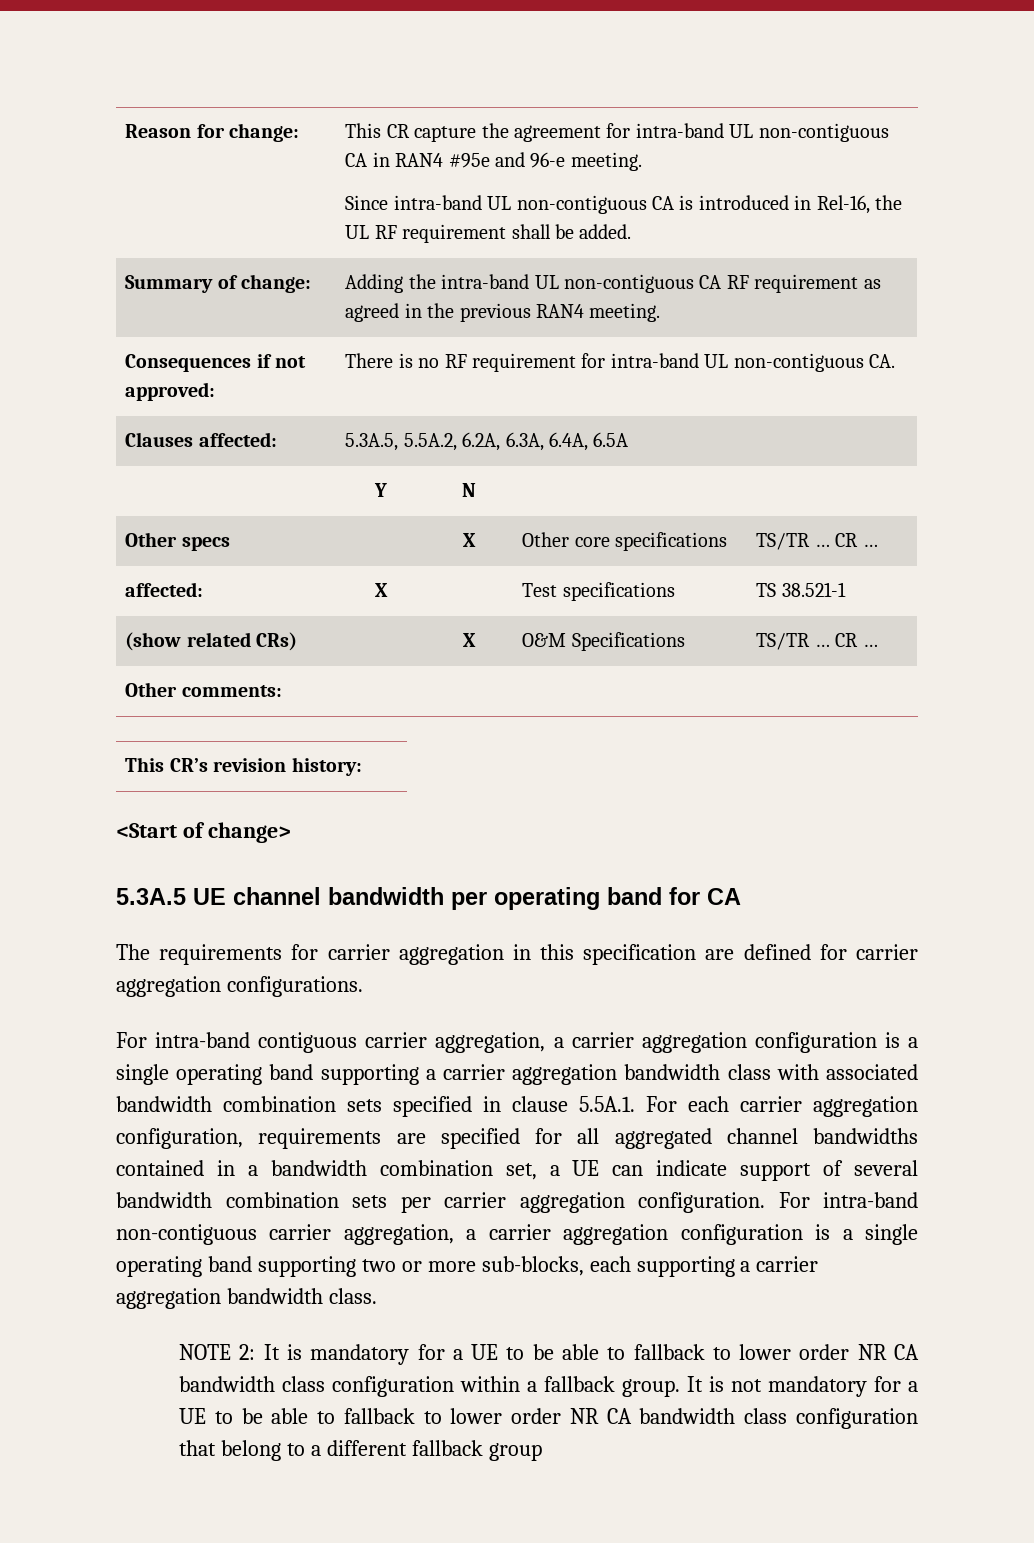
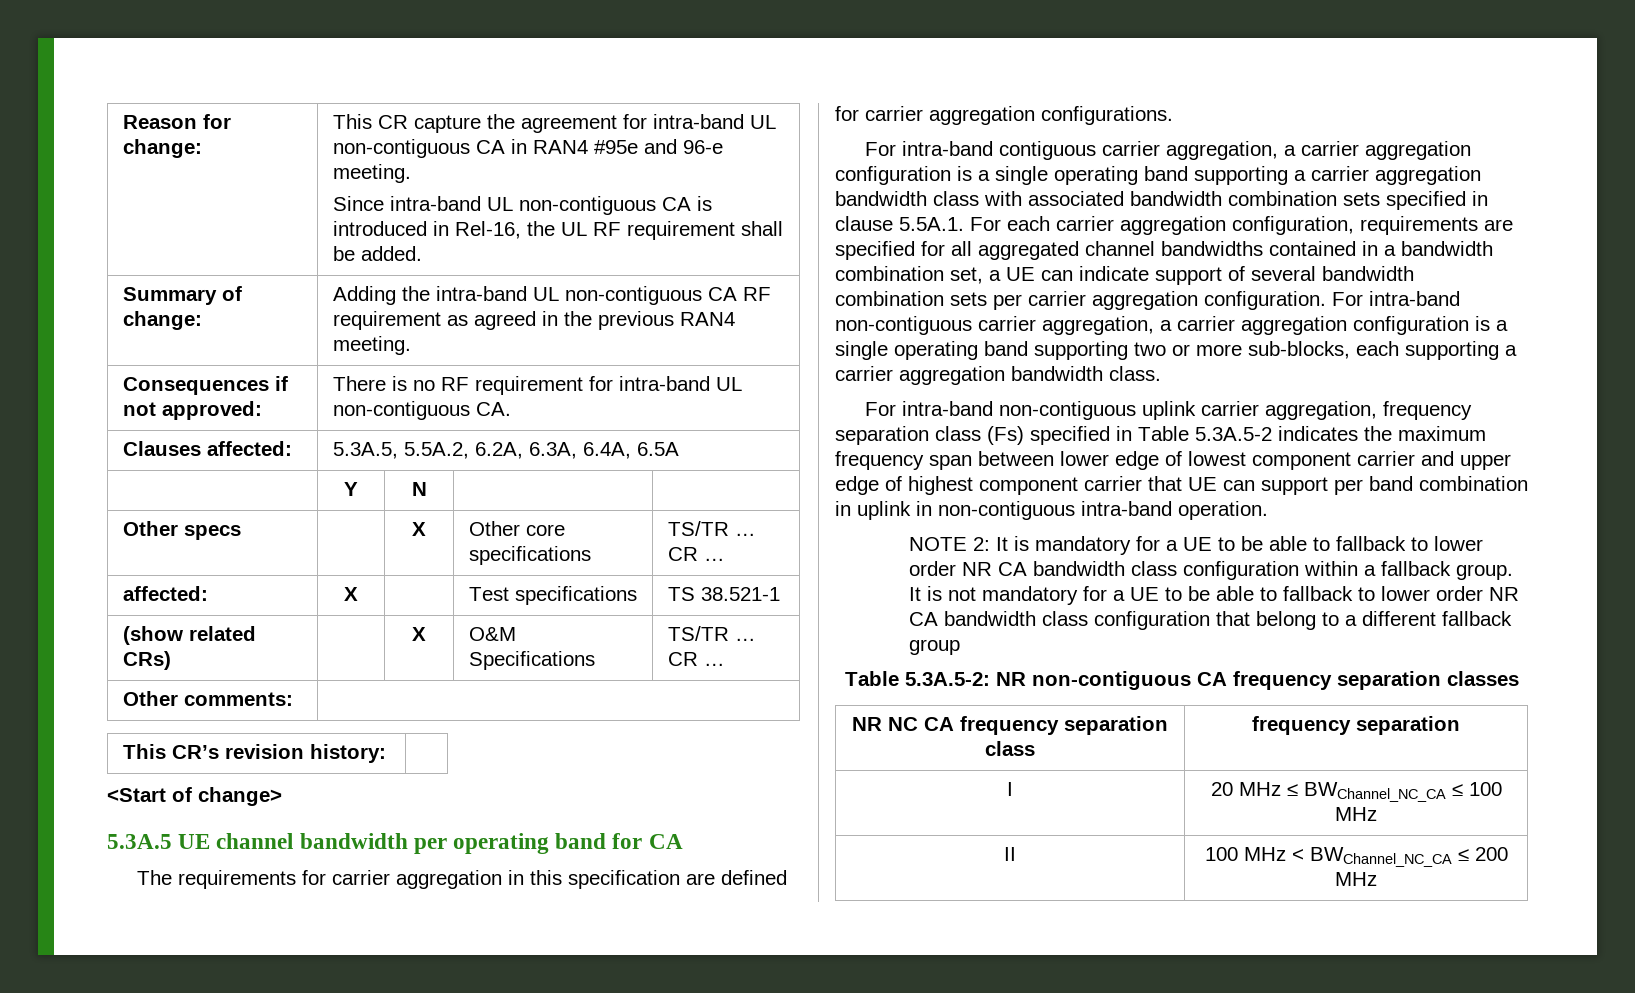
+ For intra-band non-contiguous uplink carrier aggregation, frequency separation class (Fs) specified in Table 5.3A.5-2 indicates the maximum frequency span between lower edge of lowest component carrier and upper edge of highest component carrier that UE can support per band combination in uplink in non-contiguous intra-band operation.
+ Table 5.3A.5-2: NR non-contiguous CA frequency separation classes
+ NR NC CA frequency separation class | frequency separation
+ I | 20 MHz ≤ BWChannel_NC_CA ≤ 100 MHz
+ II | 100 MHz < BWChannel_NC_CA ≤ 200 MHz

